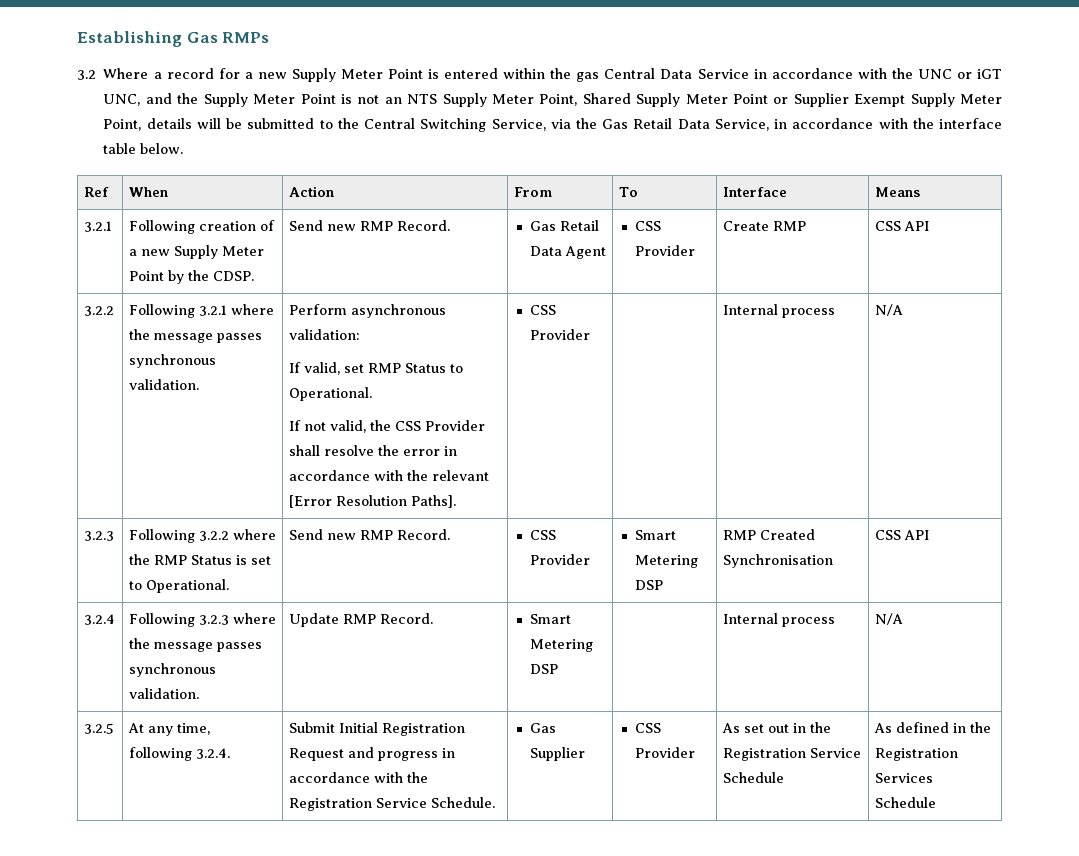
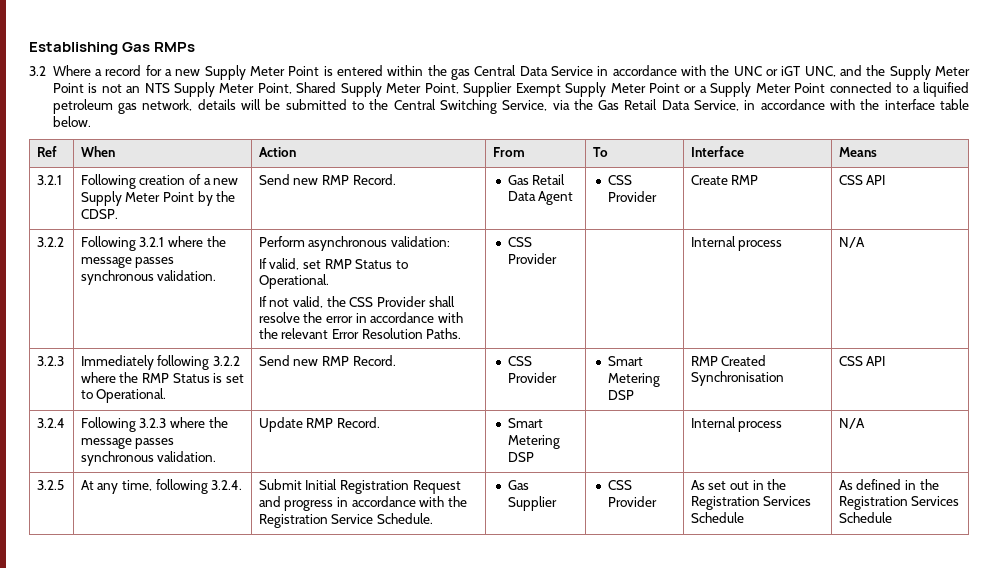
- 3.2 Where a record for a new Supply Meter Point is entered within the gas Central Data Service in accordance with the UNC or iGT UNC, and the Supply Meter Point is not an NTS Supply Meter Point, Shared Supply Meter Point or Supplier Exempt Supply Meter Point, details will be submitted to the Central Switching Service, via the Gas Retail Data Service, in accordance with the interface table below.
+ 3.2 Where a record for a new Supply Meter Point is entered within the gas Central Data Service in accordance with the UNC or iGT UNC, and the Supply Meter Point is not an NTS Supply Meter Point, Shared Supply Meter Point, Supplier Exempt Supply Meter Point or a Supply Meter Point connected to a liquified petroleum gas network, details will be submitted to the Central Switching Service, via the Gas Retail Data Service, in accordance with the interface table below.
- If not valid, the CSS Provider shall resolve the error in accordance with the relevant [Error Resolution Paths].
+ If not valid, the CSS Provider shall resolve the error in accordance with the relevant Error Resolution Paths.
- 3.2.3 | Following 3.2.2 where the RMP Status is set to Operational. | Send new RMP Record. | CSS Provider | Smart Metering DSP | RMP Created Synchronisation | CSS API
+ 3.2.3 | Immediately following 3.2.2 where the RMP Status is set to Operational. | Send new RMP Record. | CSS Provider | Smart Metering DSP | RMP Created Synchronisation | CSS API
- 3.2.5 | At any time, following 3.2.4. | Submit Initial Registration Request and progress in accordance with the Registration Service Schedule. | Gas Supplier | CSS Provider | As set out in the Registration Service Schedule | As defined in the Registration Services Schedule
+ 3.2.5 | At any time, following 3.2.4. | Submit Initial Registration Request and progress in accordance with the Registration Service Schedule. | Gas Supplier | CSS Provider | As set out in the Registration Services Schedule | As defined in the Registration Services Schedule

